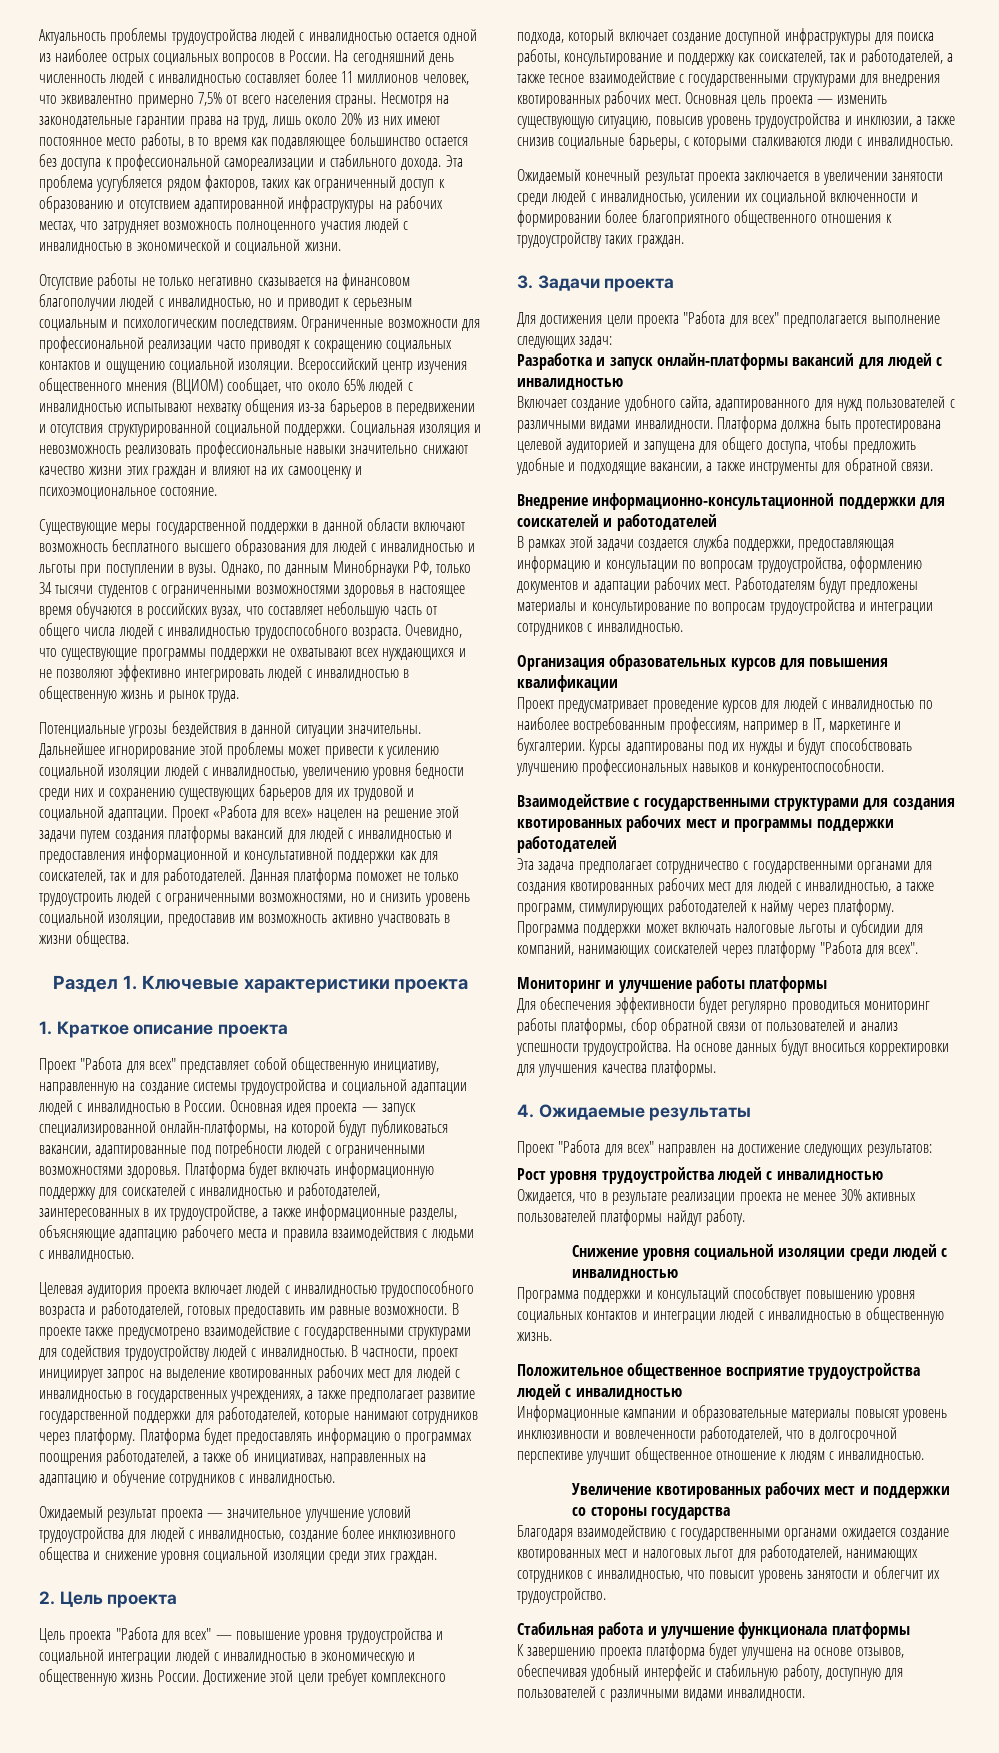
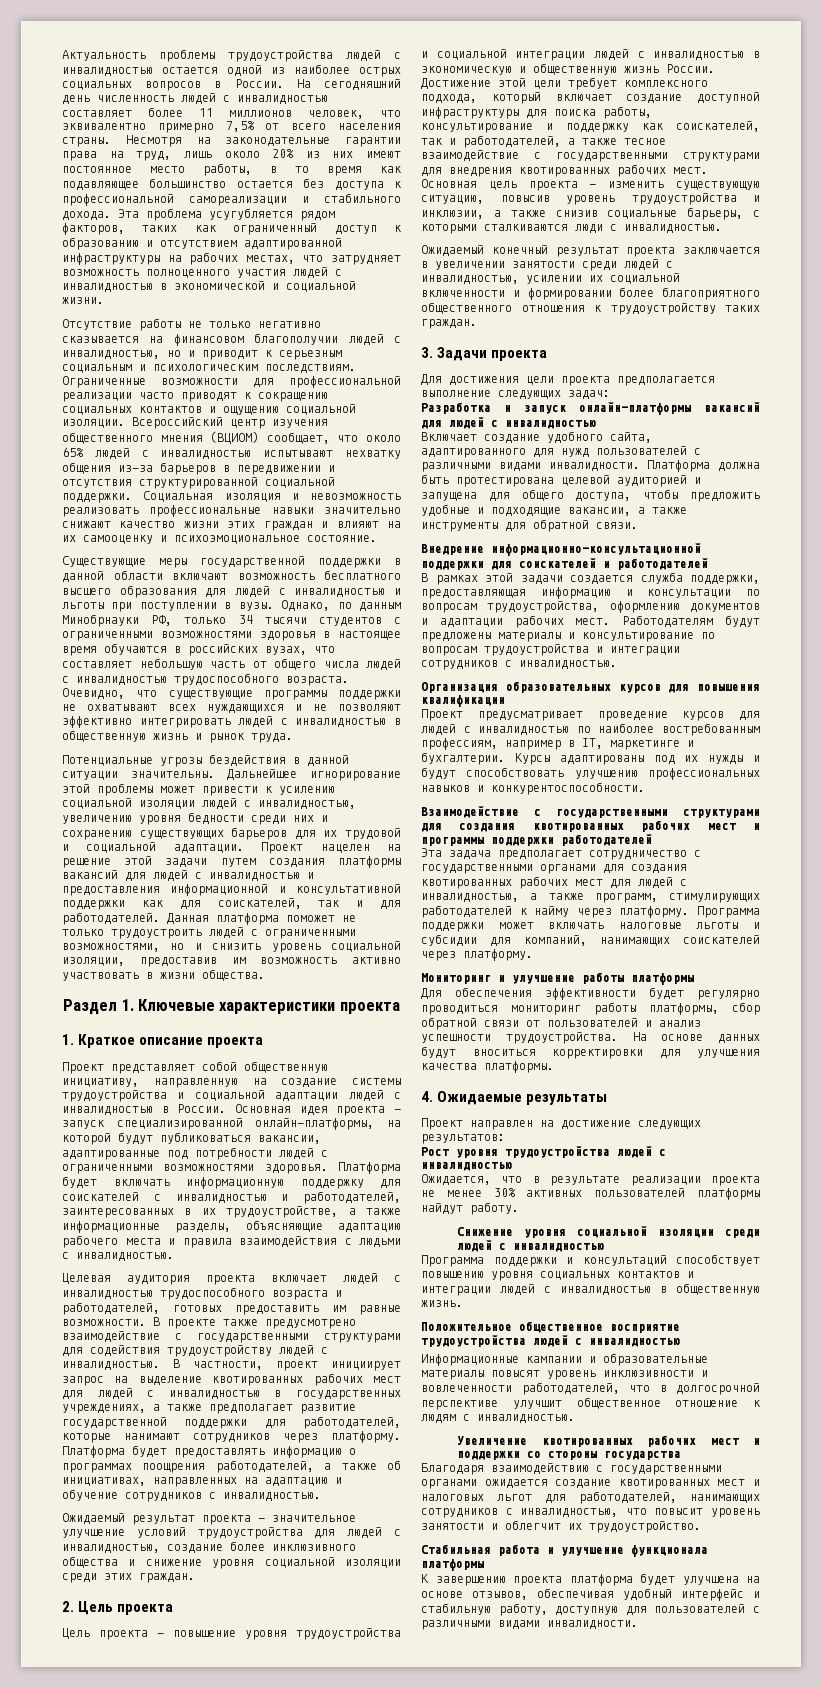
- Проект «Работа для всех» нацелен на решение этой задачи путем создания платформы вакансий для людей с инвалидностью и предоставления информационной и консультативной поддержки как для соискателей, так и для работодателей.
+ Проект нацелен на решение этой задачи путем создания платформы вакансий для людей с инвалидностью и предоставления информационной и консультативной поддержки как для соискателей, так и для работодателей.
- Проект "Работа для всех" представляет собой общественную инициативу, направленную на создание системы трудоустройства и социальной адаптации людей с инвалидностью в России.
+ Проект представляет собой общественную инициативу, направленную на создание системы трудоустройства и социальной адаптации людей с инвалидностью в России.
- Цель проекта "Работа для всех" — повышение уровня трудоустройства и социальной интеграции людей с инвалидностью в экономическую и общественную жизнь России.
+ Цель проекта — повышение уровня трудоустройства и социальной интеграции людей с инвалидностью в экономическую и общественную жизнь России.
- Для достижения цели проекта "Работа для всех" предполагается выполнение следующих задач:
+ Для достижения цели проекта предполагается выполнение следующих задач:
- Программа поддержки может включать налоговые льготы и субсидии для компаний, нанимающих соискателей через платформу "Работа для всех".
+ Программа поддержки может включать налоговые льготы и субсидии для компаний, нанимающих соискателей через платформу.
- Проект "Работа для всех" направлен на достижение следующих результатов:
+ Проект направлен на достижение следующих результатов:

